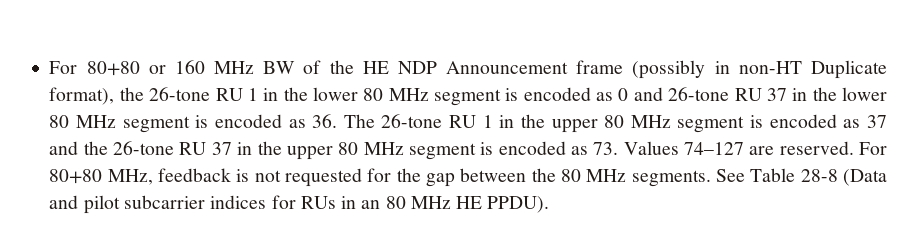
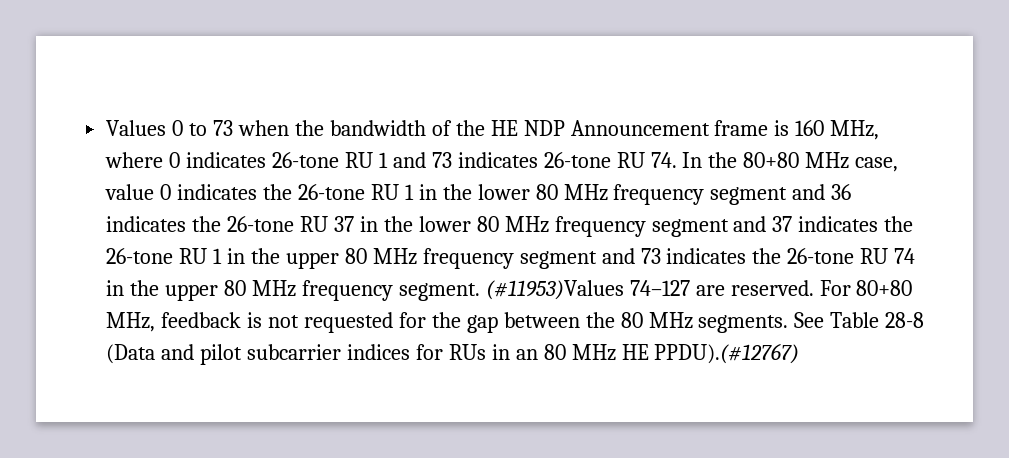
- For 80+80 or 160 MHz BW of the HE NDP Announcement frame (possibly in non-HT Duplicate format), the 26-tone RU 1 in the lower 80 MHz segment is encoded as 0 and 26-tone RU 37 in the lower 80 MHz segment is encoded as 36. The 26-tone RU 1 in the upper 80 MHz segment is encoded as 37 and the 26-tone RU 37 in the upper 80 MHz segment is encoded as 73. Values 74–127 are reserved.
+ Values 0 to 73 when the bandwidth of the HE NDP Announcement frame is 160 MHz, where 0 indicates 26-tone RU 1 and 73 indicates 26-tone RU 74. In the 80+80 MHz case, value 0 indicates the 26-tone RU 1 in the lower 80 MHz frequency segment and 36 indicates the 26-tone RU 37 in the lower 80 MHz frequency segment and 37 indicates the 26-tone RU 1 in the upper 80 MHz frequency segment and 73 indicates the 26-tone RU 74 in the upper 80 MHz frequency segment. (#11953)Values 74–127 are reserved.
- See Table 28-8 (Data and pilot subcarrier indices for RUs in an 80 MHz HE PPDU).
+ See Table 28-8 (Data and pilot subcarrier indices for RUs in an 80 MHz HE PPDU).(#12767)

